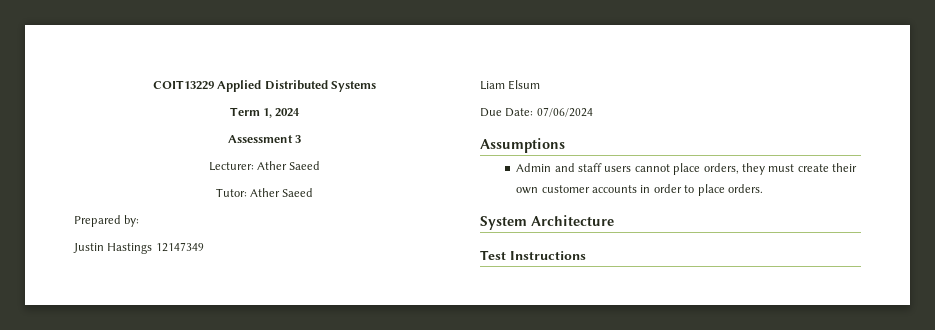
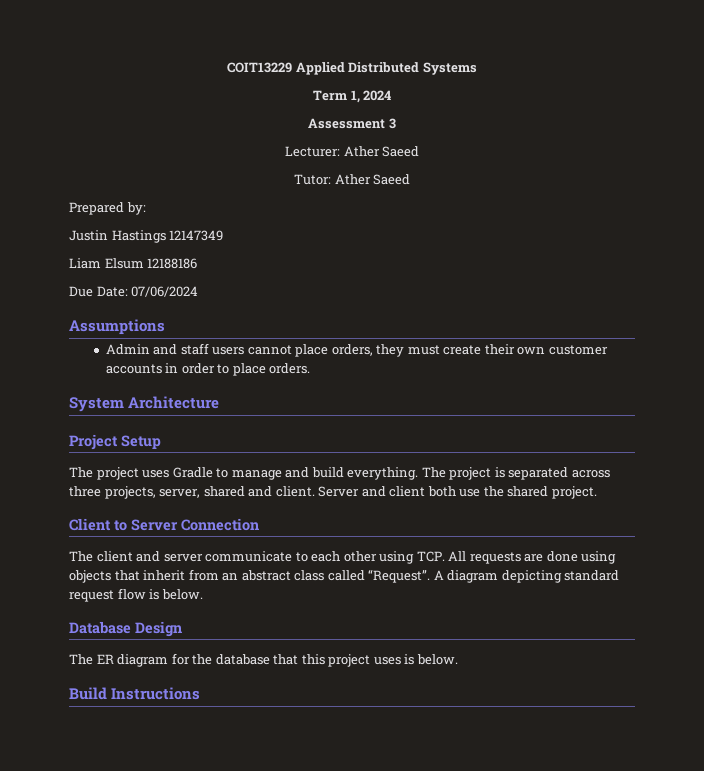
- Liam Elsum
+ Liam Elsum 12188186
- Test Instructions
+ Project Setup
+ The project uses Gradle to manage and build everything. The project is separated across three projects, server, shared and client. Server and client both use the shared project.
+ Client to Server Connection
+ The client and server communicate to each other using TCP. All requests are done using objects that inherit from an abstract class called “Request”. A diagram depicting standard request flow is below.
+ Database Design
+ The ER diagram for the database that this project uses is below.
+ Build Instructions

